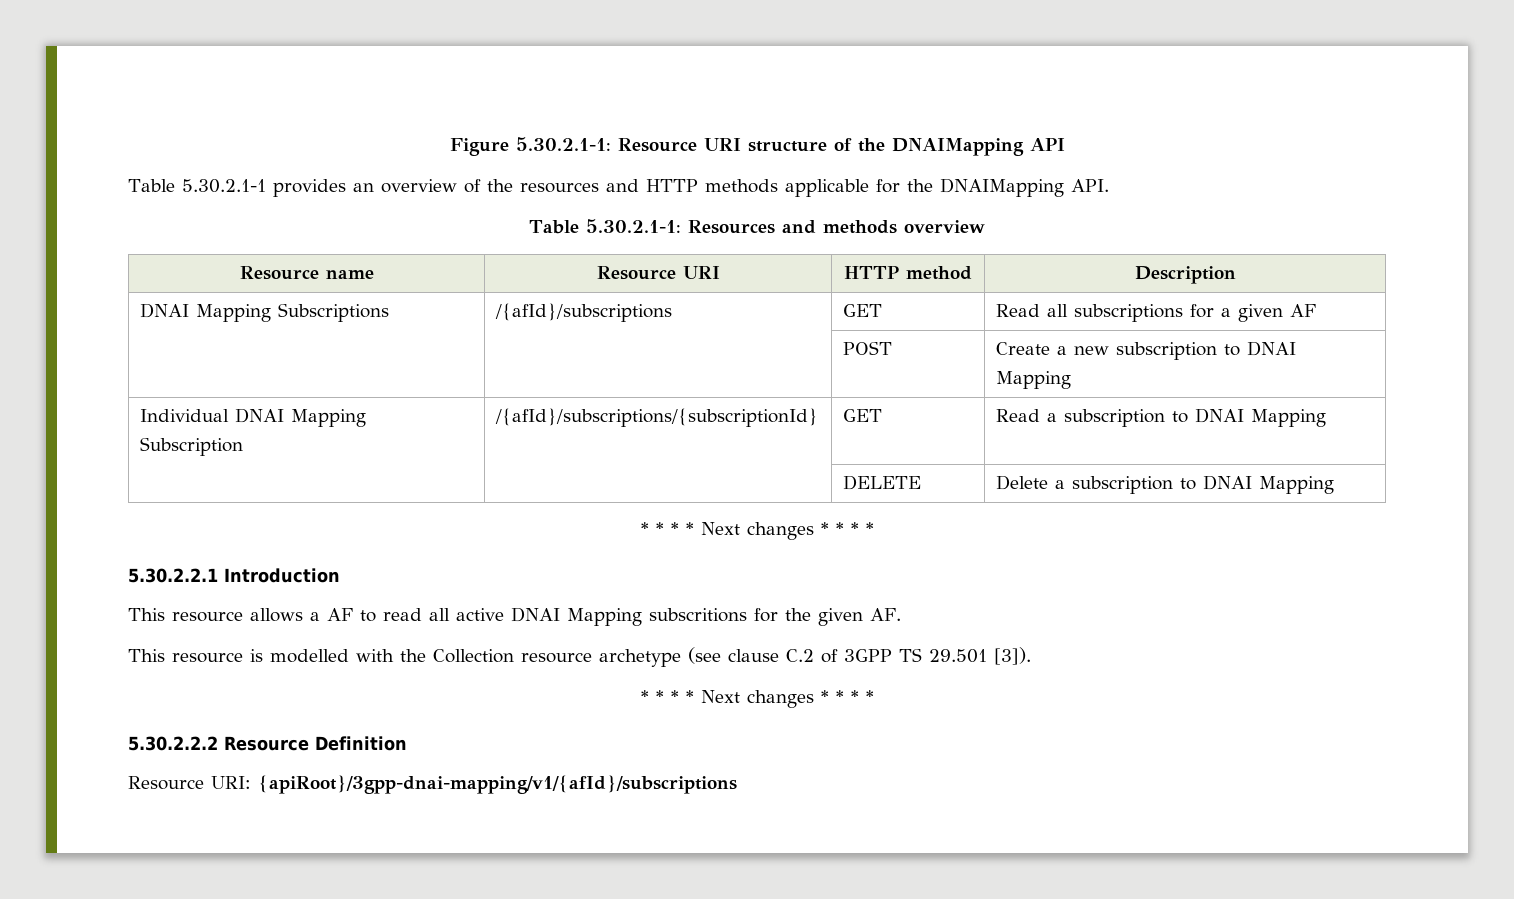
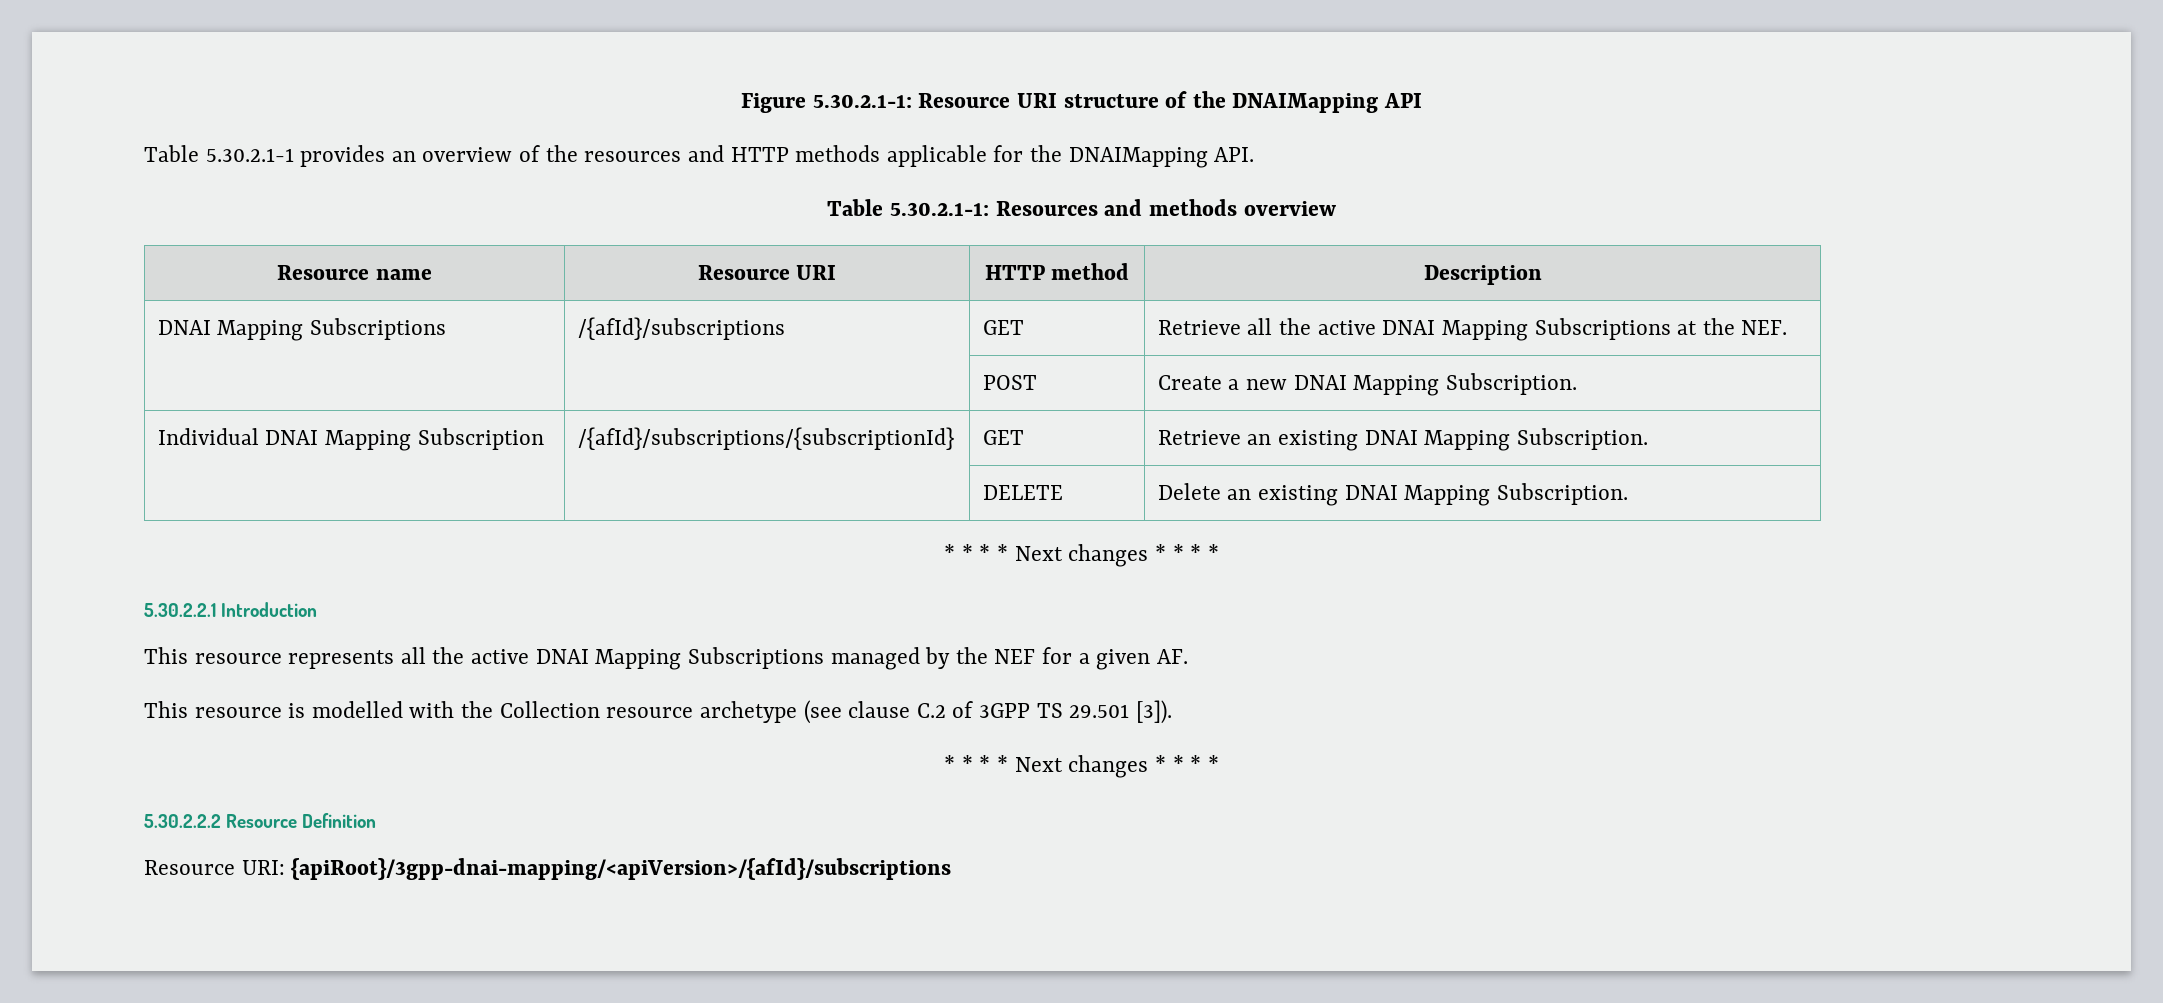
- DNAI Mapping Subscriptions | /{afId}/subscriptions | GET | Read all subscriptions for a given AF
+ DNAI Mapping Subscriptions | /{afId}/subscriptions | GET | Retrieve all the active DNAI Mapping Subscriptions at the NEF.
- | | POST | Create a new subscription to DNAI Mapping
+ | | POST | Create a new DNAI Mapping Subscription.
- Individual DNAI Mapping Subscription | /{afId}/subscriptions/{subscriptionId} | GET | Read a subscription to DNAI Mapping
+ Individual DNAI Mapping Subscription | /{afId}/subscriptions/{subscriptionId} | GET | Retrieve an existing DNAI Mapping Subscription.
- | | DELETE | Delete a subscription to DNAI Mapping
+ | | DELETE | Delete an existing DNAI Mapping Subscription.
- This resource allows a AF to read all active DNAI Mapping subscritions for the given AF.
+ This resource represents all the active DNAI Mapping Subscriptions managed by the NEF for a given AF.
- Resource URI: {apiRoot}/3gpp-dnai-mapping/v1/{afId}/subscriptions
+ Resource URI: {apiRoot}/3gpp-dnai-mapping/<apiVersion>/{afId}/subscriptions

